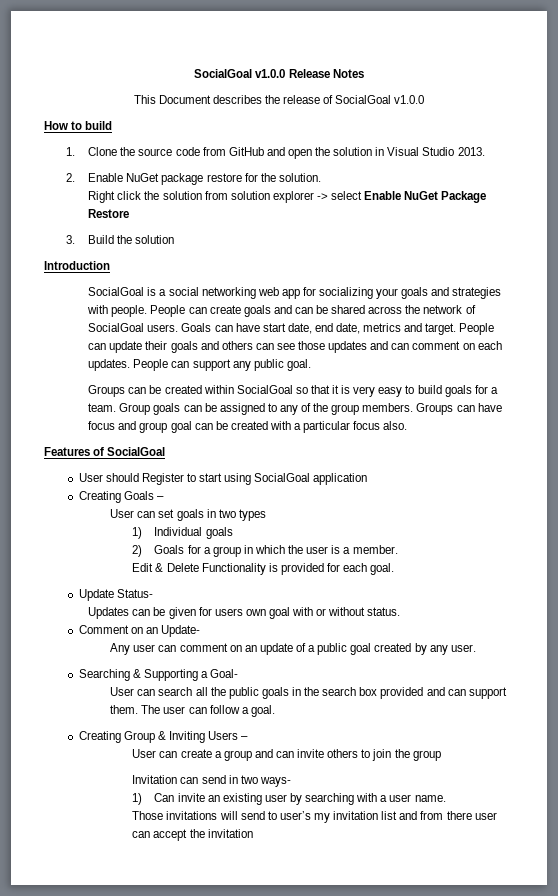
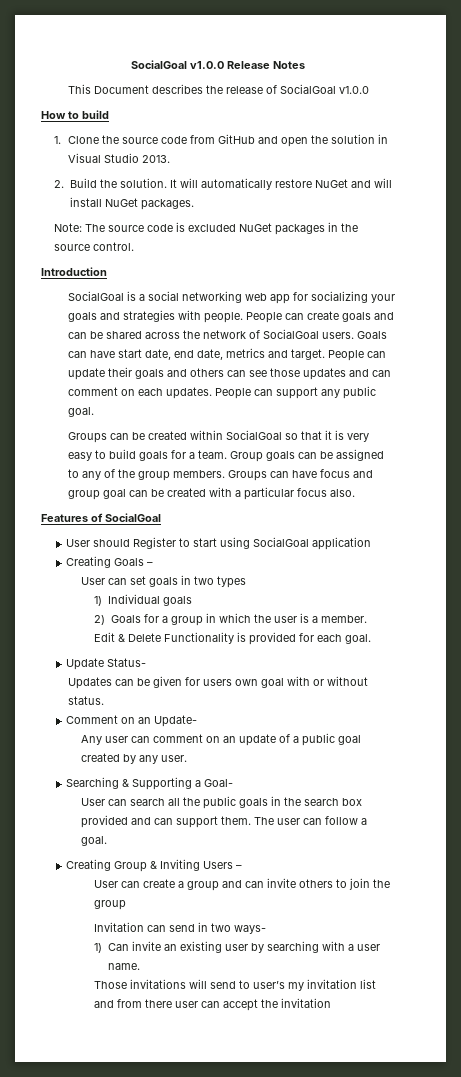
- 2. Enable NuGet package restore for the solution.
- Right click the solution from solution explorer -> select Enable NuGet Package Restore
- 3. Build the solution
+ 2. Build the solution. It will automatically restore NuGet and will install NuGet packages.
+ Note: The source code is excluded NuGet packages in the source control.

